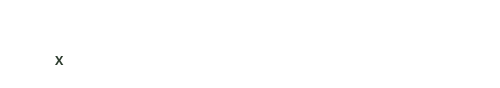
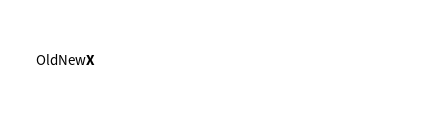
- X
+ OldNewX

